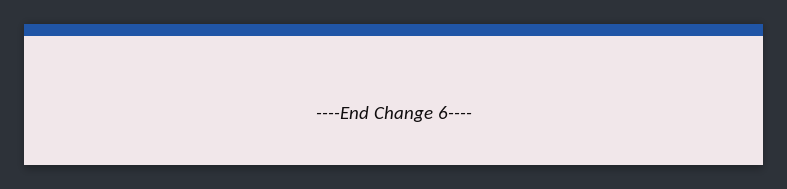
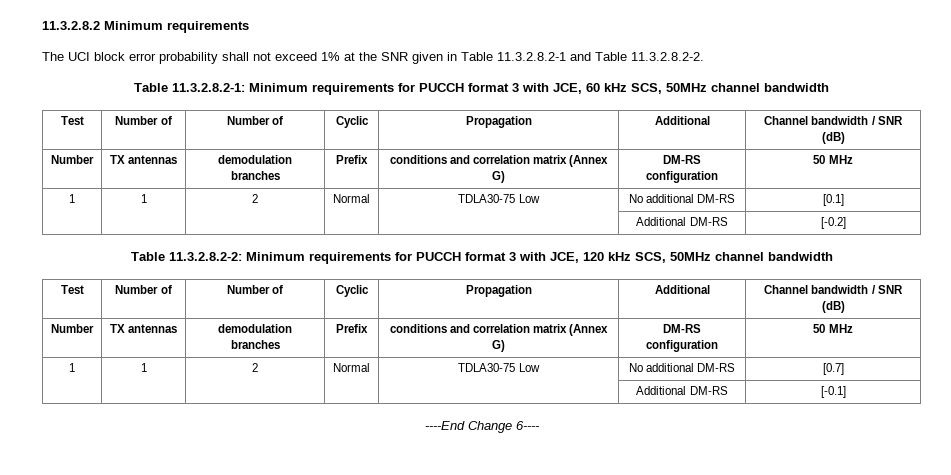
+ 11.3.2.8.2 Minimum requirements
+ The UCI block error probability shall not exceed 1% at the SNR given in Table 11.3.2.8.2-1 and Table 11.3.2.8.2-2.
+ Table 11.3.2.8.2-1: Minimum requirements for PUCCH format 3 with JCE, 60 kHz SCS, 50MHz channel bandwidth
+ Test | Number of | Number of | Cyclic | Propagation | Additional | Channel bandwidth / SNR (dB)
+ Number | TX antennas | demodulation branches | Prefix | conditions and correlation matrix (Annex G) | DM-RS configuration | 50 MHz
+ 1 | 1 | 2 | Normal | TDLA30-75 Low | No additional DM-RS | [0.1]
+ | | | | | Additional DM-RS | [-0.2]
+ Table 11.3.2.8.2-2: Minimum requirements for PUCCH format 3 with JCE, 120 kHz SCS, 50MHz channel bandwidth
+ Test | Number of | Number of | Cyclic | Propagation | Additional | Channel bandwidth / SNR (dB)
+ Number | TX antennas | demodulation branches | Prefix | conditions and correlation matrix (Annex G) | DM-RS configuration | 50 MHz
+ 1 | 1 | 2 | Normal | TDLA30-75 Low | No additional DM-RS | [0.7]
+ | | | | | Additional DM-RS | [-0.1]

